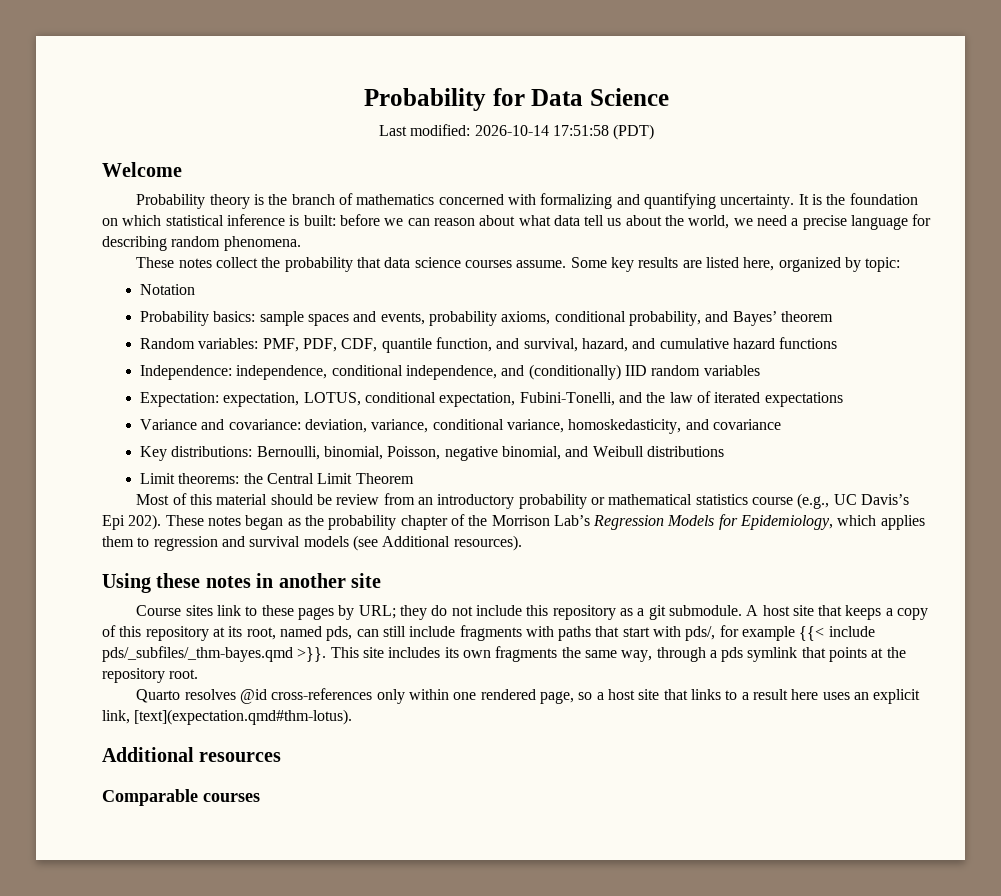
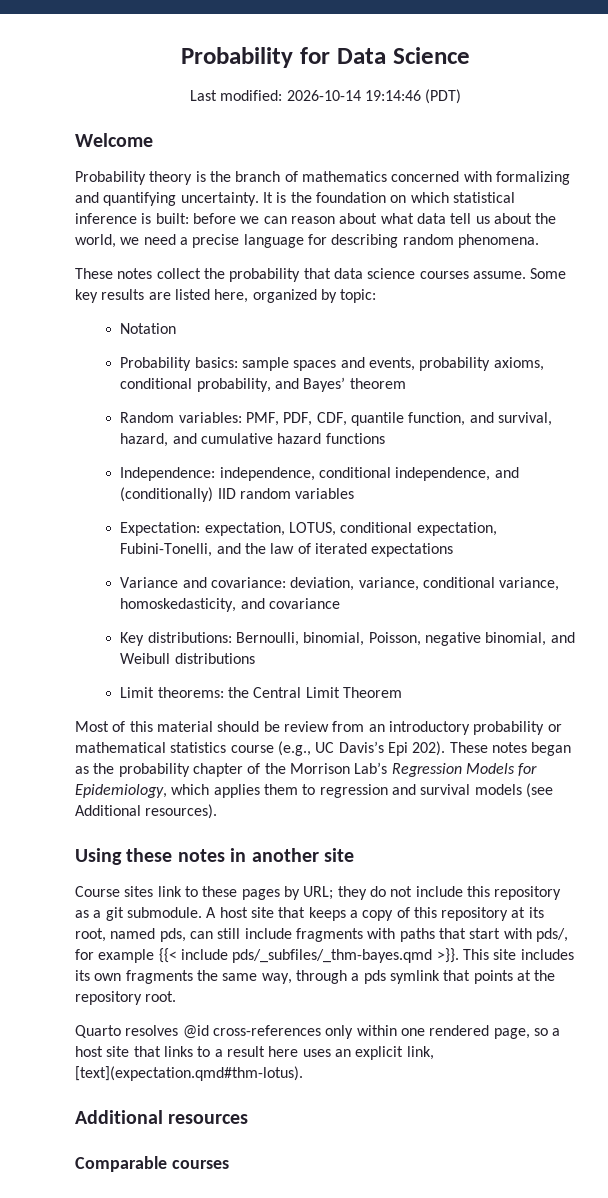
- Last modified: 2026-10-14 17:51:58 (PDT)
+ Last modified: 2026-10-14 19:14:46 (PDT)

